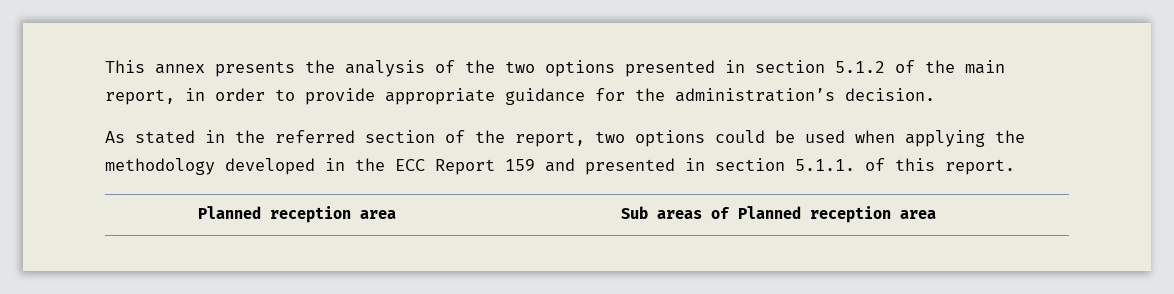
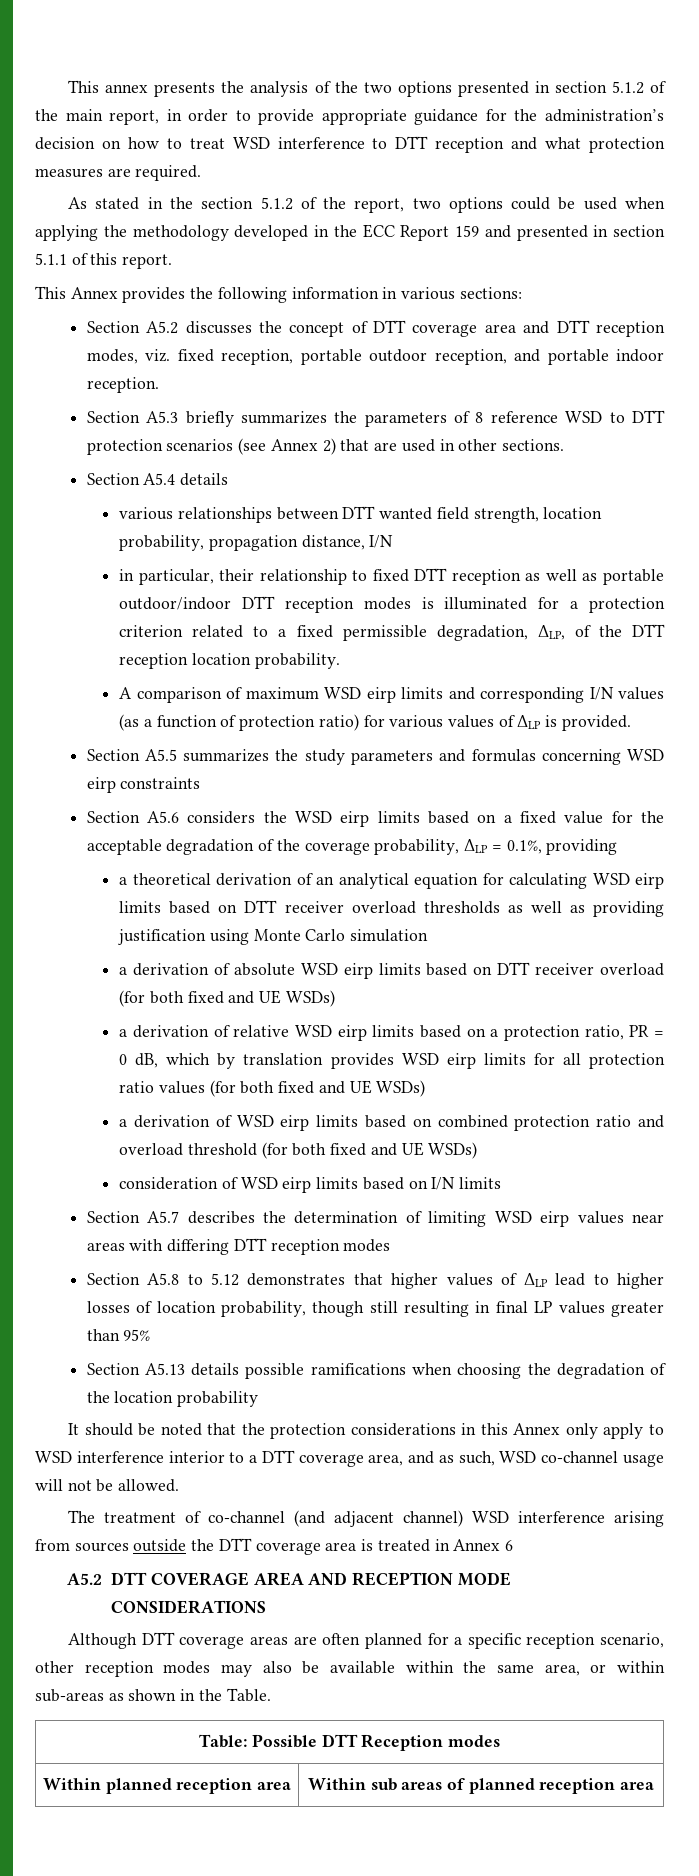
- This annex presents the analysis of the two options presented in section 5.1.2 of the main report, in order to provide appropriate guidance for the administration’s decision.
+ This annex presents the analysis of the two options presented in section 5.1.2 of the main report, in order to provide appropriate guidance for the administration’s decision on how to treat WSD interference to DTT reception and what protection measures are required.
- As stated in the referred section of the report, two options could be used when applying the methodology developed in the ECC Report 159 and presented in section 5.1.1. of this report.
+ As stated in the section 5.1.2 of the report, two options could be used when applying the methodology developed in the ECC Report 159 and presented in section 5.1.1 of this report.
- Planned reception area | Sub areas of Planned reception area
+ This Annex provides the following information in various sections:
+ Section A5.2 discusses the concept of DTT coverage area and DTT reception modes, viz. fixed reception, portable outdoor reception, and portable indoor reception.
+ Section A5.3 briefly summarizes the parameters of 8 reference WSD to DTT protection scenarios (see Annex 2) that are used in other sections.
+ Section A5.4 details
+ various relationships between DTT wanted field strength, location probability, propagation distance, I/N
+ in particular, their relationship to fixed DTT reception as well as portable outdoor/indoor DTT reception modes is illuminated for a protection criterion related to a fixed permissible degradation, ΔLP, of the DTT reception location probability.
+ A comparison of maximum WSD eirp limits and corresponding I/N values (as a function of protection ratio) for various values of ΔLP is provided.
+ Section A5.5 summarizes the study parameters and formulas concerning WSD eirp constraints
+ Section A5.6 considers the WSD eirp limits based on a fixed value for the acceptable degradation of the coverage probability, ΔLP = 0.1%, providing
+ a theoretical derivation of an analytical equation for calculating WSD eirp limits based on DTT receiver overload thresholds as well as providing justification using Monte Carlo simulation
+ a derivation of absolute WSD eirp limits based on DTT receiver overload (for both fixed and UE WSDs)
+ a derivation of relative WSD eirp limits based on a protection ratio, PR = 0 dB, which by translation provides WSD eirp limits for all protection ratio values (for both fixed and UE WSDs)
+ a derivation of WSD eirp limits based on combined protection ratio and overload threshold (for both fixed and UE WSDs)
+ consideration of WSD eirp limits based on I/N limits
+ Section A5.7 describes the determination of limiting WSD eirp values near areas with differing DTT reception modes
+ Section A5.8 to 5.12 demonstrates that higher values of ΔLP lead to higher losses of location probability, though still resulting in final LP values greater than 95%
+ Section A5.13 details possible ramifications when choosing the degradation of the location probability
+ It should be noted that the protection considerations in this Annex only apply to WSD interference interior to a DTT coverage area, and as such, WSD co-channel usage will not be allowed.
+ The treatment of co-channel (and adjacent channel) WSD interference arising from sources outside the DTT coverage area is treated in Annex 6
+ A5.2 DTT COVERAGE AREA AND RECEPTION MODE CONSIDERATIONS
+ Although DTT coverage areas are often planned for a specific reception scenario, other reception modes may also be available within the same area, or within sub-areas as shown in the Table.
+ Table: Possible DTT Reception modes
+ Within planned reception area | Within sub areas of planned reception area

